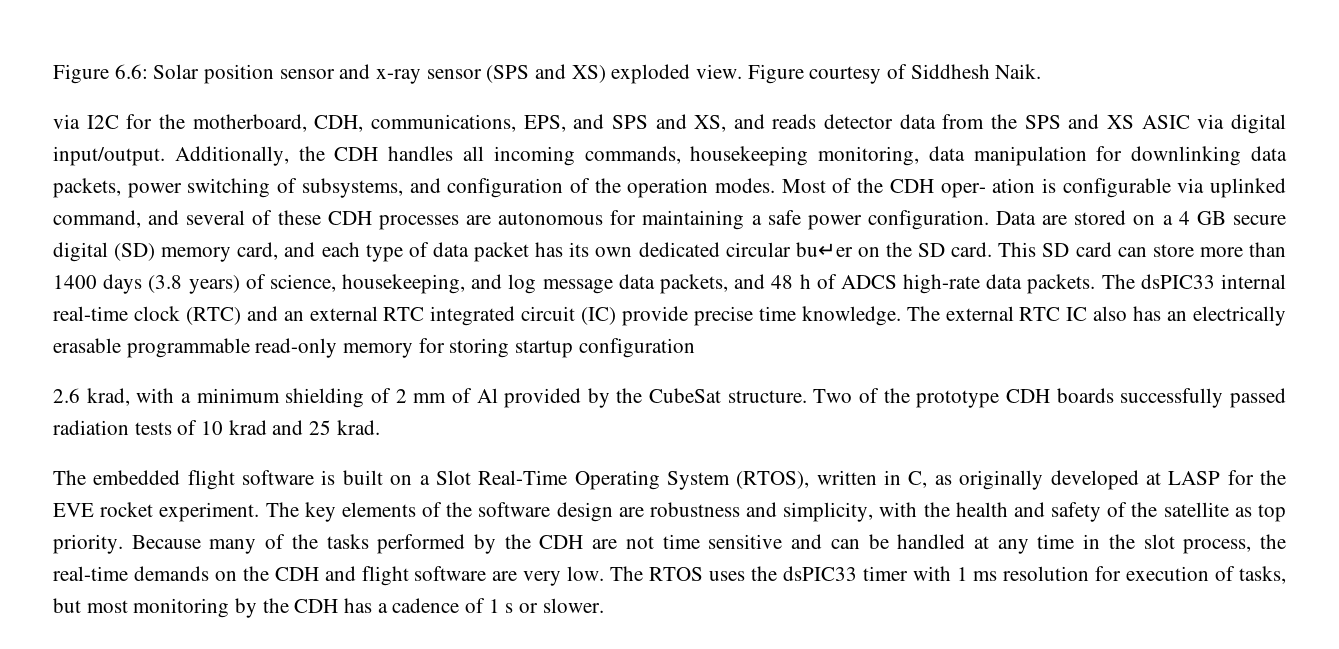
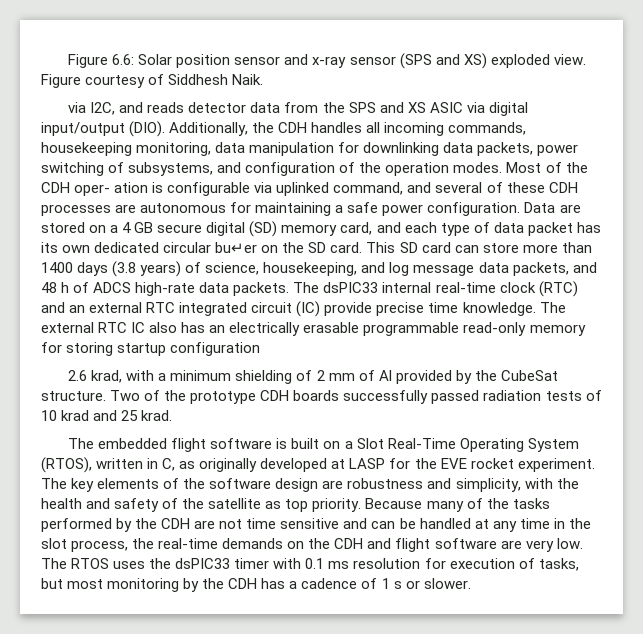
- via I2C for the motherboard, CDH, communications, EPS, and SPS and XS, and reads detector data from the SPS and XS ASIC via digital input/output.
+ via I2C, and reads detector data from the SPS and XS ASIC via digital input/output (DIO).
- The RTOS uses the dsPIC33 timer with 1 ms resolution for execution of tasks, but most monitoring by the CDH has a cadence of 1 s or slower.
+ The RTOS uses the dsPIC33 timer with 0.1 ms resolution for execution of tasks, but most monitoring by the CDH has a cadence of 1 s or slower.

